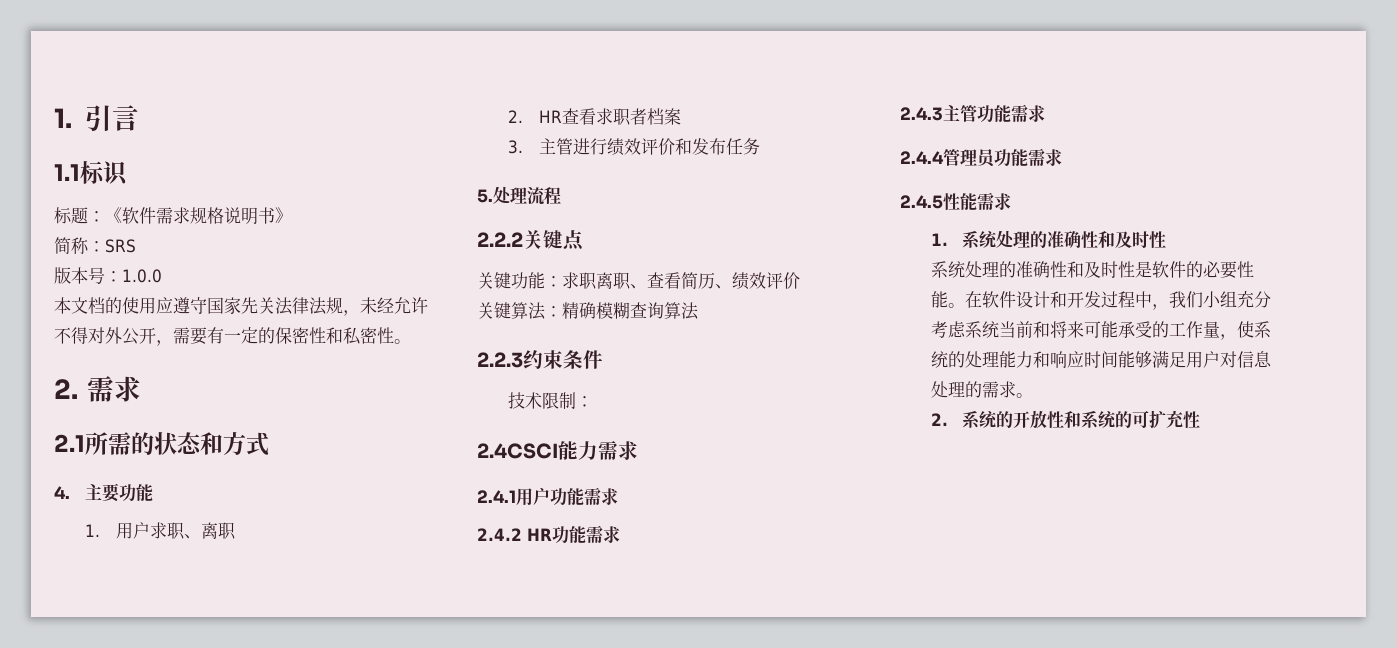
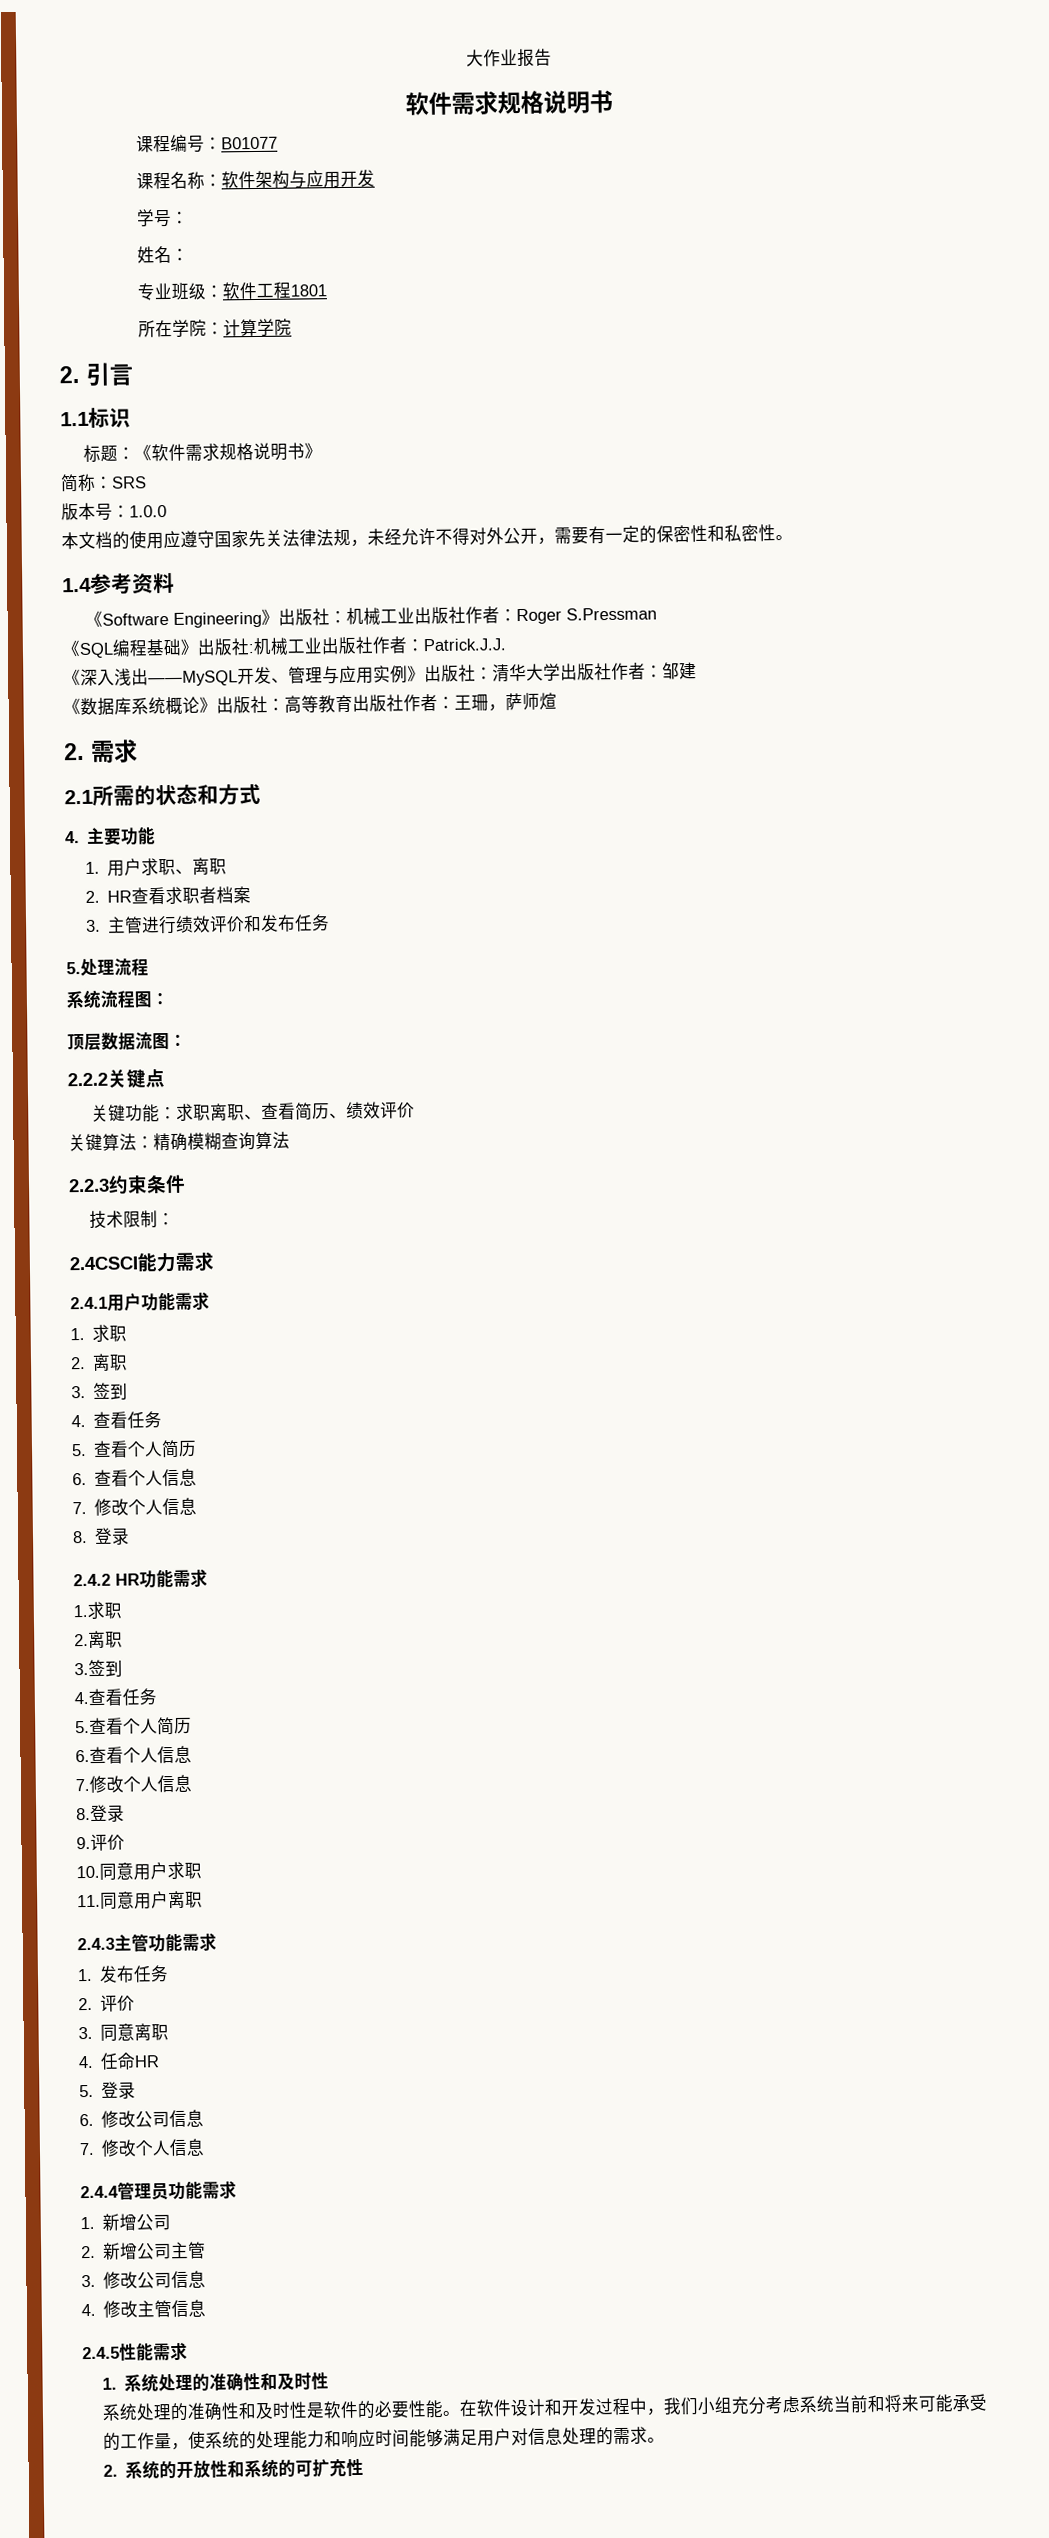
- 1.引言
+ 大作业报告
+ 软件需求规格说明书
+ 课程编号：B01077
+ 课程名称：软件架构与应用开发
+ 学号：
+ 姓名：
+ 专业班级：软件工程1801
+ 所在学院：计算学院
+ 2.引言
+ 1.4参考资料
+ 《Software Engineering》出版社：机械工业出版社作者：Roger S.Pressman
+ 《SQL编程基础》出版社:机械工业出版社作者：Patrick.J.J.
+ 《深入浅出——MySQL开发、管理与应用实例》出版社：清华大学出版社作者：邹建
+ 《数据库系统概论》出版社：高等教育出版社作者：王珊，萨师煊
+ 系统流程图：
+ 顶层数据流图：
  2.4.1用户功能需求
+ 1.求职
+ 2.离职
+ 3.签到
+ 4.查看任务
+ 5.查看个人简历
+ 6.查看个人信息
+ 7.修改个人信息
+ 8.登录
  2.4.2 HR功能需求
+ 1.求职
+ 2.离职
+ 3.签到
+ 4.查看任务
+ 5.查看个人简历
+ 6.查看个人信息
+ 7.修改个人信息
+ 8.登录
+ 9.评价
+ 10.同意用户求职
+ 11.同意用户离职
  2.4.3主管功能需求
+ 1.发布任务
+ 2.评价
+ 3.同意离职
+ 4.任命HR
+ 5.登录
+ 6.修改公司信息
+ 7.修改个人信息
+ 1.新增公司
+ 2.新增公司主管
+ 3.修改公司信息
+ 4.修改主管信息

